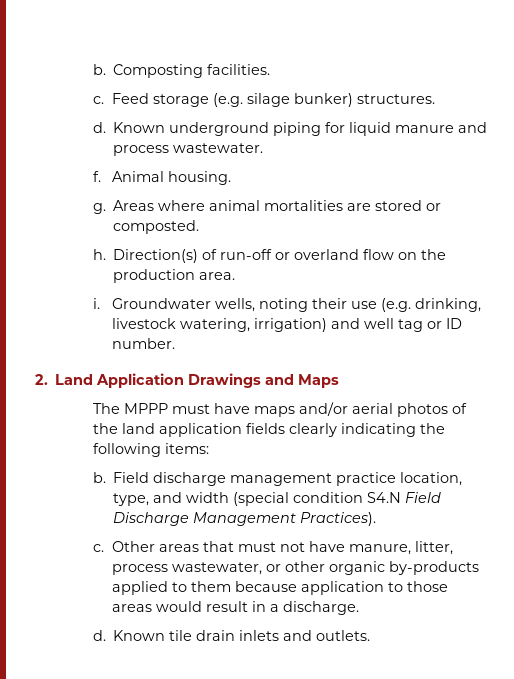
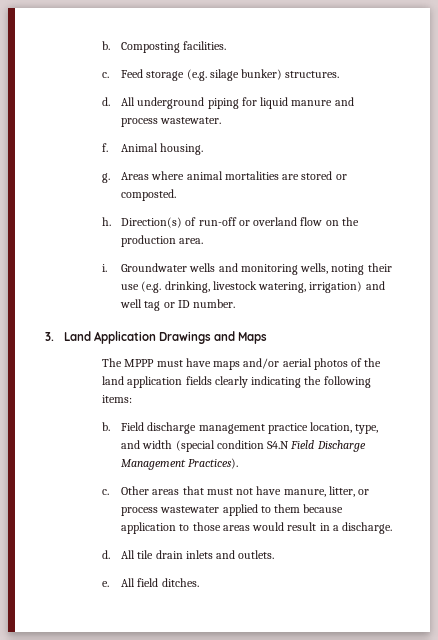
- Known underground piping for liquid manure and process wastewater.
+ All underground piping for liquid manure and process wastewater.
- Groundwater wells, noting their use (e.g. drinking, livestock watering, irrigation) and well tag or ID number.
+ Groundwater wells and monitoring wells, noting their use (e.g. drinking, livestock watering, irrigation) and well tag or ID number.
- 2. Land Application Drawings and Maps
+ 3. Land Application Drawings and Maps
- Other areas that must not have manure, litter, process wastewater, or other organic by-products applied to them because application to those areas would result in a discharge.
+ Other areas that must not have manure, litter, or process wastewater applied to them because application to those areas would result in a discharge.
- Known tile drain inlets and outlets.
+ All tile drain inlets and outlets.
+ e. All field ditches.

